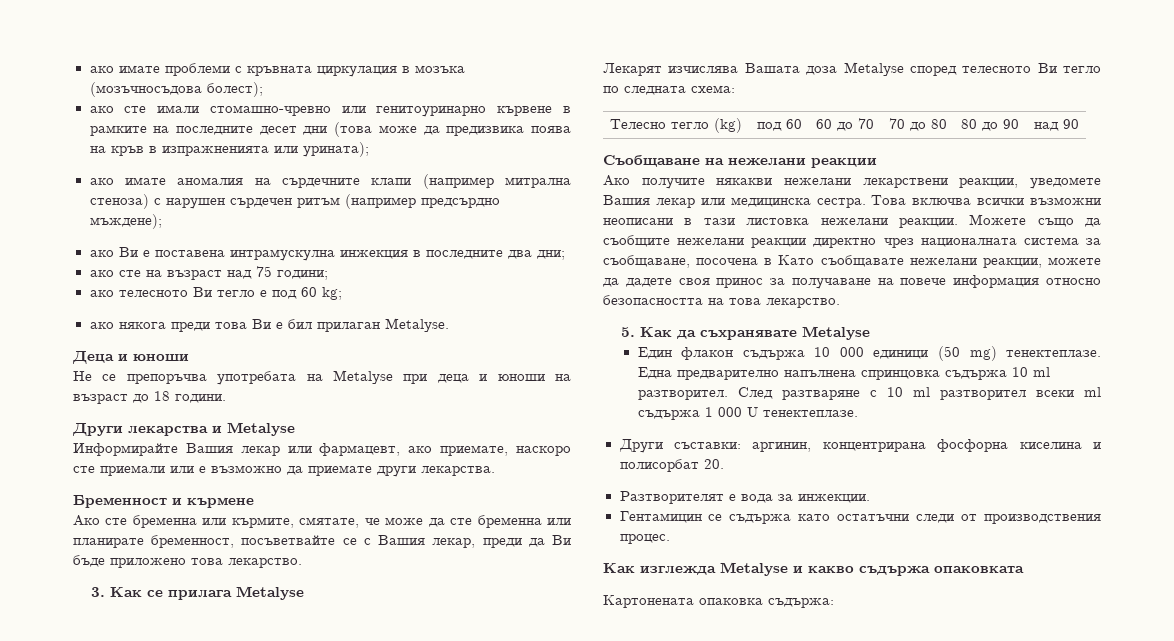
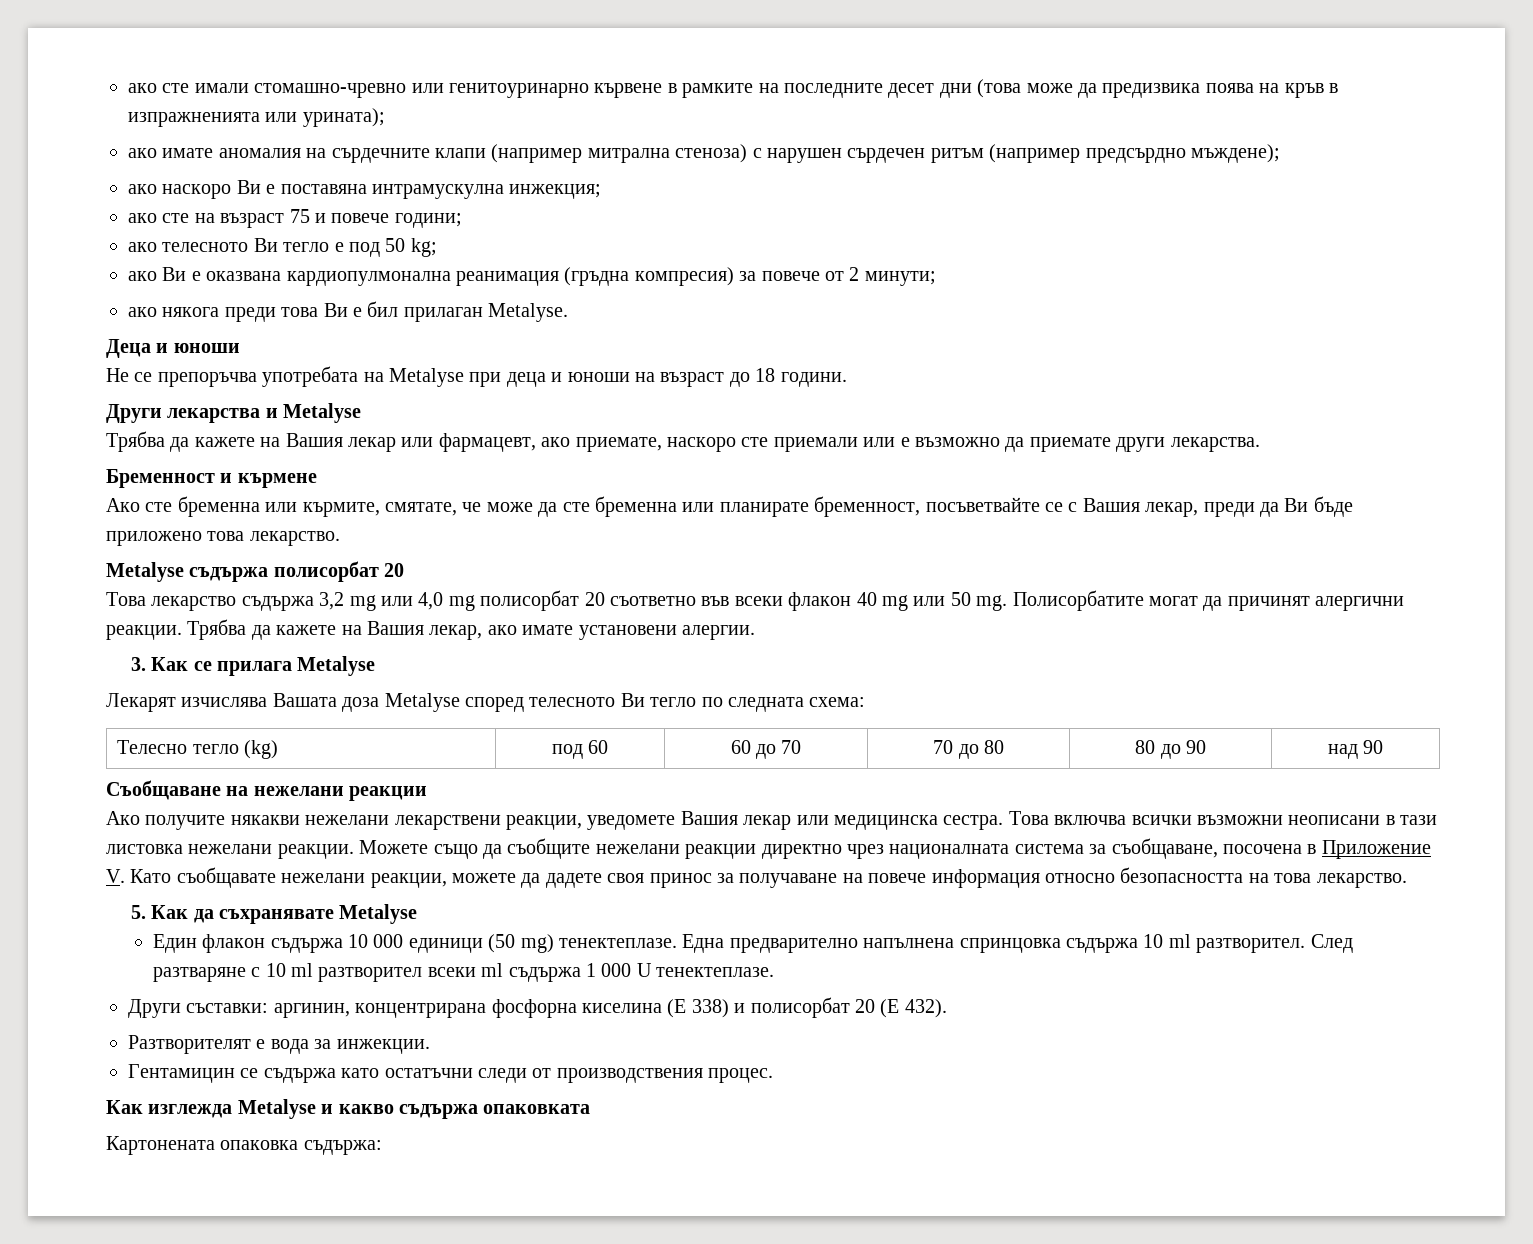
- ако имате проблеми с кръвната циркулация в мозъка (мозъчносъдова болест);
- ако Ви е поставена интрамускулна инжекция в последните два дни;
+ ако наскоро Ви е поставяна интрамускулна инжекция;
- ако сте на възраст над 75 години;
+ ако сте на възраст 75 и повече години;
- ако телесното Ви тегло е под 60 kg;
+ ако телесното Ви тегло е под 50 kg;
+ ако Ви е оказвана кардиопулмонална реанимация (гръдна компресия) за повече от 2 минути;
- Информирайте Вашия лекар или фармацевт, ако приемате, наскоро сте приемали или е възможно да приемате други лекарства.
+ Трябва да кажете на Вашия лекар или фармацевт, ако приемате, наскоро сте приемали или е възможно да приемате други лекарства.
+ Metalyse съдържа полисорбат 20
+ Това лекарство съдържа 3,2 mg или 4,0 mg полисорбат 20 съответно във всеки флакон 40 mg или 50 mg. Полисорбатите могат да причинят алергични реакции. Трябва да кажете на Вашия лекар, ако имате установени алергии.
- Можете също да съобщите нежелани реакции директно чрез националната система за съобщаване, посочена в Като съобщавате нежелани реакции, можете да дадете своя принос за получаване на повече информация относно безопасността на това лекарство.
+ Можете също да съобщите нежелани реакции директно чрез националната система за съобщаване, посочена в Приложение V. Като съобщавате нежелани реакции, можете да дадете своя принос за получаване на повече информация относно безопасността на това лекарство.
- Други съставки: аргинин, концентрирана фосфорна киселина и полисорбат 20.
+ Други съставки: аргинин, концентрирана фосфорна киселина (Е 338) и полисорбат 20 (Е 432).

